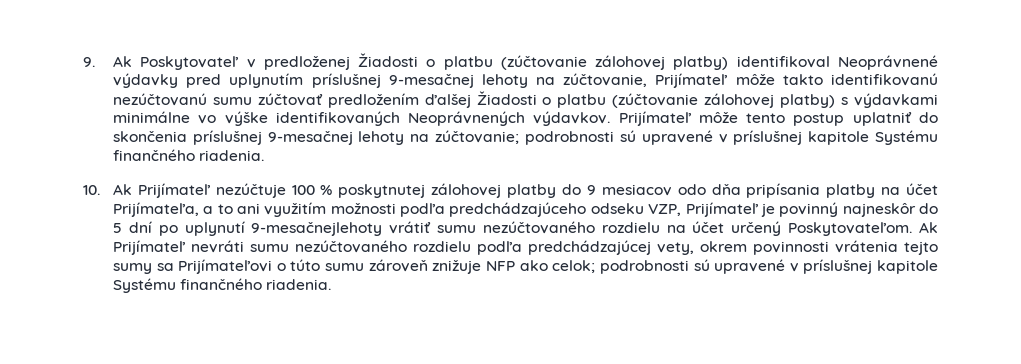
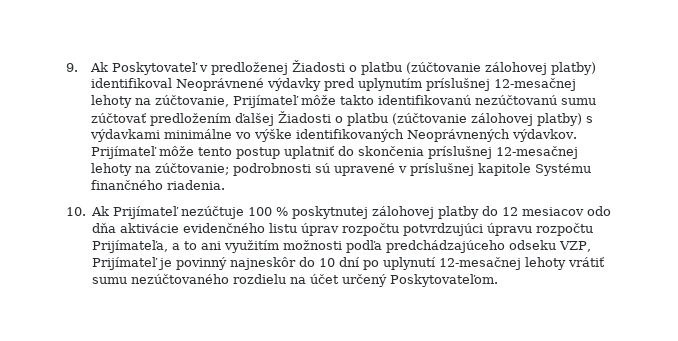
- 9. Ak Poskytovateľ v predloženej Žiadosti o platbu (zúčtovanie zálohovej platby) identifikoval Neoprávnené výdavky pred uplynutím príslušnej 9-mesačnej lehoty na zúčtovanie, Prijímateľ môže takto identifikovanú nezúčtovanú sumu zúčtovať predložením ďalšej Žiadosti o platbu (zúčtovanie zálohovej platby) s výdavkami minimálne vo výške identifikovaných Neoprávnených výdavkov.
+ 9. Ak Poskytovateľ v predloženej Žiadosti o platbu (zúčtovanie zálohovej platby) identifikoval Neoprávnené výdavky pred uplynutím príslušnej 12-mesačnej lehoty na zúčtovanie, Prijímateľ môže takto identifikovanú nezúčtovanú sumu zúčtovať predložením ďalšej Žiadosti o platbu (zúčtovanie zálohovej platby) s výdavkami minimálne vo výške identifikovaných Neoprávnených výdavkov.
- Prijímateľ môže tento postup uplatniť do skončenia príslušnej 9-mesačnej lehoty na zúčtovanie; podrobnosti sú upravené v príslušnej kapitole Systému finančného riadenia.
+ Prijímateľ môže tento postup uplatniť do skončenia príslušnej 12-mesačnej lehoty na zúčtovanie; podrobnosti sú upravené v príslušnej kapitole Systému finančného riadenia.
- 10. Ak Prijímateľ nezúčtuje 100 % poskytnutej zálohovej platby do 9 mesiacov odo dňa pripísania platby na účet Prijímateľa, a to ani využitím možnosti podľa predchádzajúceho odseku VZP, Prijímateľ je povinný najneskôr do 5 dní po uplynutí 9-mesačnejlehoty vrátiť sumu nezúčtovaného rozdielu na účet určený Poskytovateľom. Ak Prijímateľ nevráti sumu nezúčtovaného rozdielu podľa predchádzajúcej vety, okrem povinnosti vrátenia tejto sumy sa Prijímateľovi o túto sumu zároveň znižuje NFP ako celok; podrobnosti sú upravené v príslušnej kapitole Systému finančného riadenia.
+ 10. Ak Prijímateľ nezúčtuje 100 % poskytnutej zálohovej platby do 12 mesiacov odo dňa aktivácie evidenčného listu úprav rozpočtu potvrdzujúci úpravu rozpočtu Prijímateľa, a to ani využitím možnosti podľa predchádzajúceho odseku VZP, Prijímateľ je povinný najneskôr do 10 dní po uplynutí 12-mesačnej lehoty vrátiť sumu nezúčtovaného rozdielu na účet určený Poskytovateľom.

